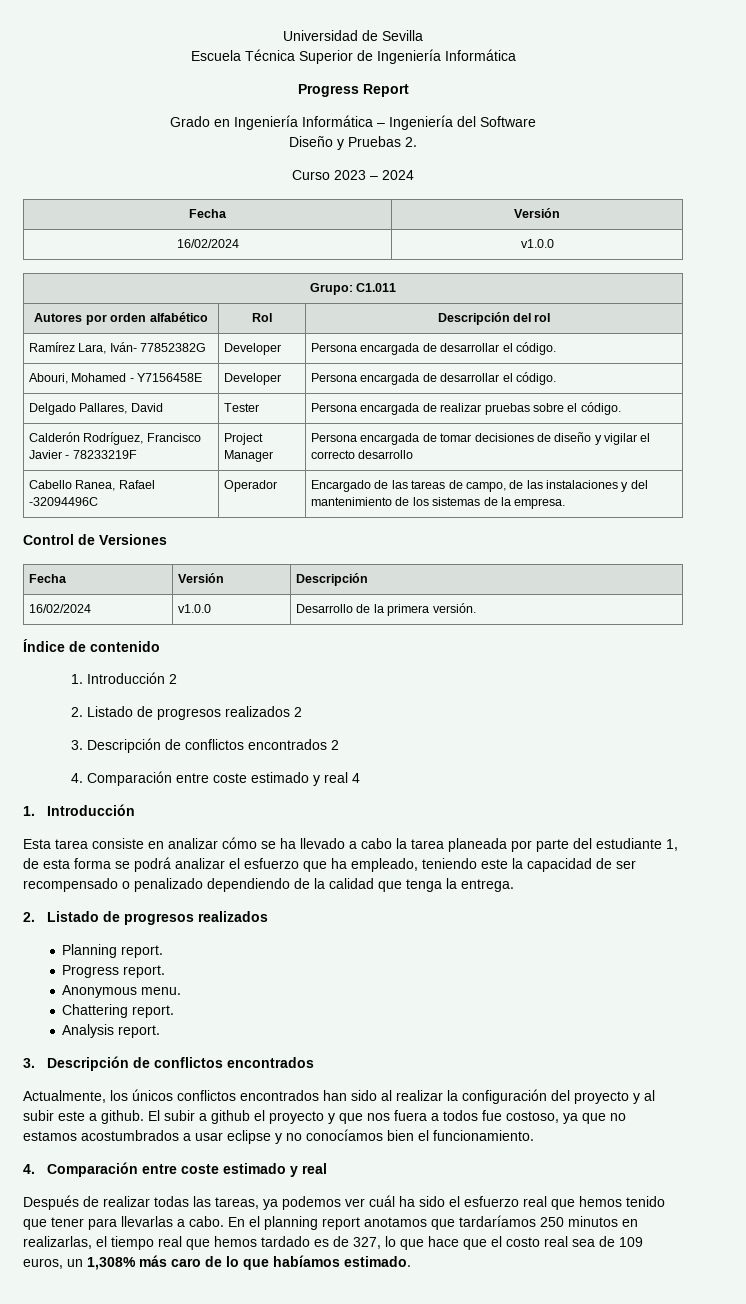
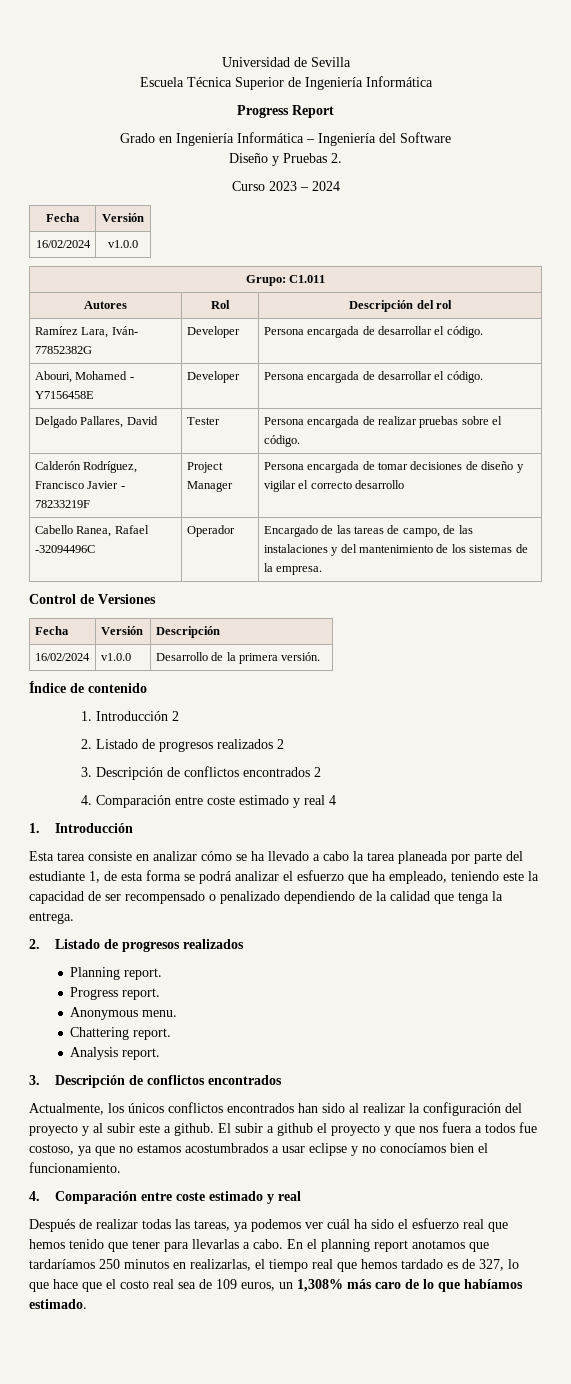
- Autores por orden alfabético | Rol | Descripción del rol
+ Autores | Rol | Descripción del rol

